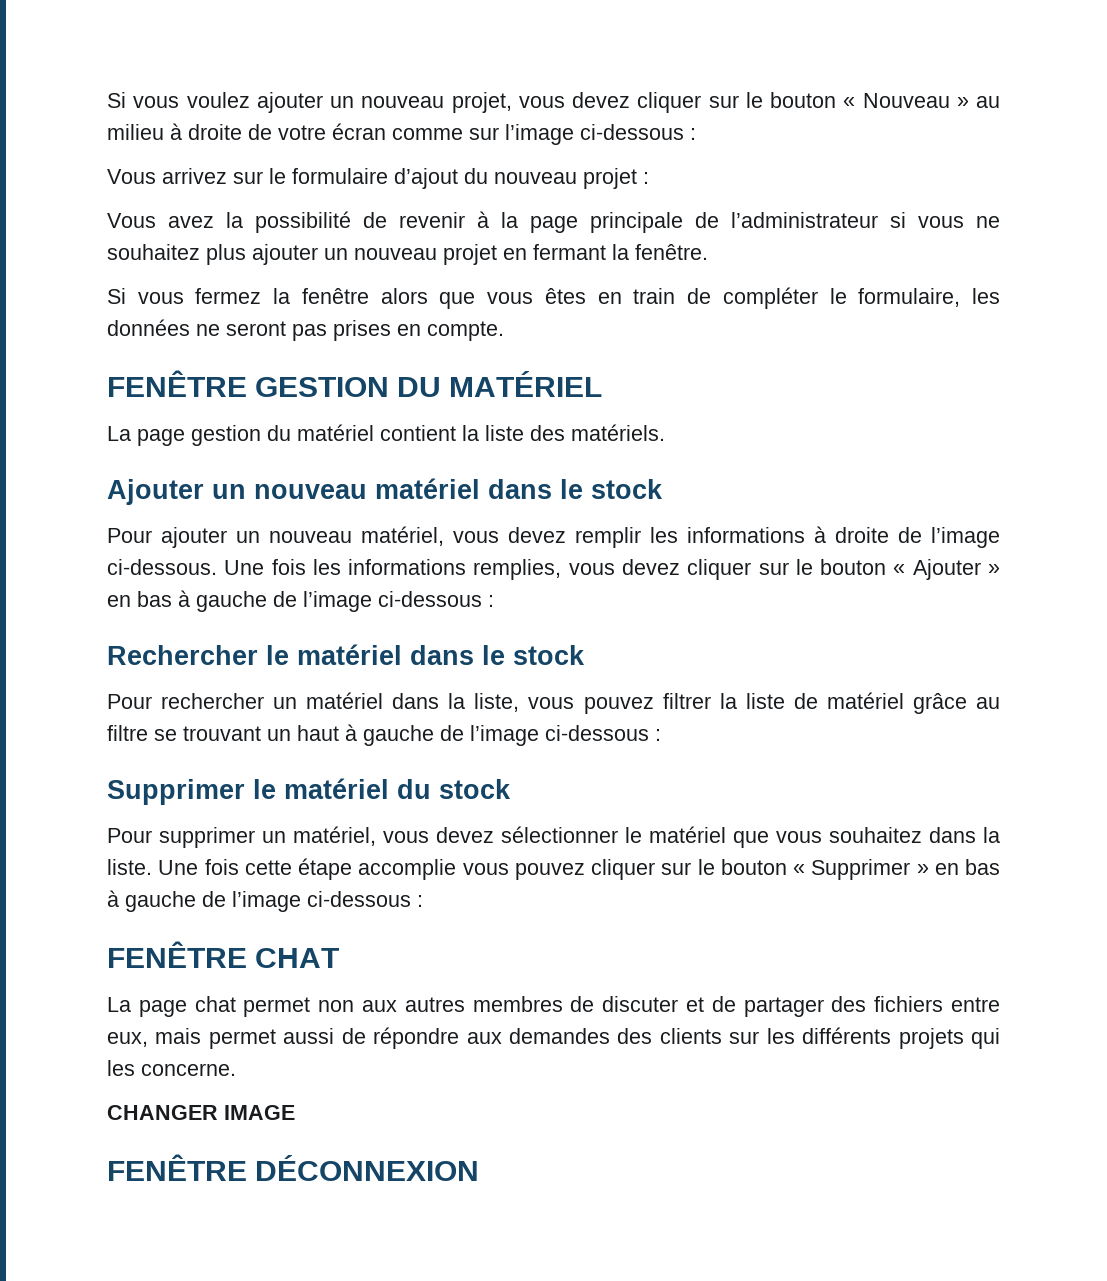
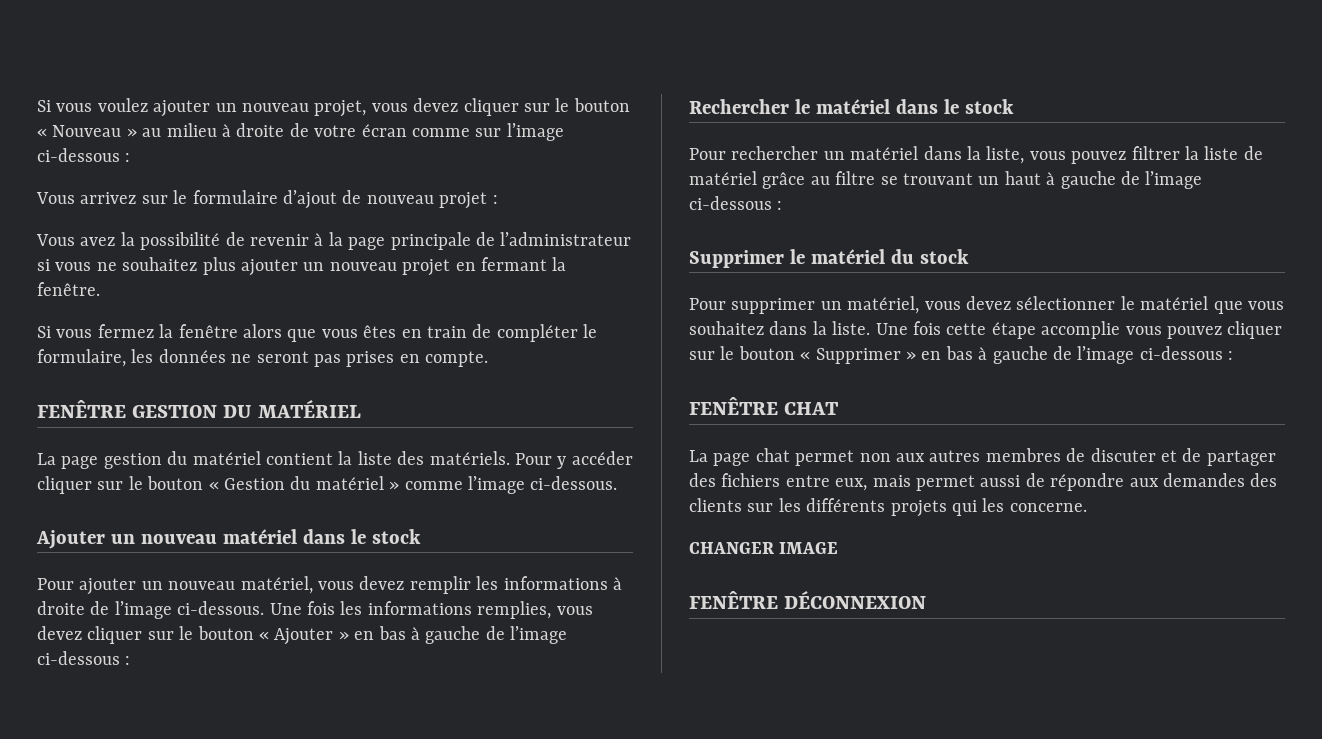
- Vous arrivez sur le formulaire d’ajout du nouveau projet :
+ Vous arrivez sur le formulaire d’ajout de nouveau projet :
+ Pour y accéder cliquer sur le bouton « Gestion du matériel » comme l’image ci-dessous.

